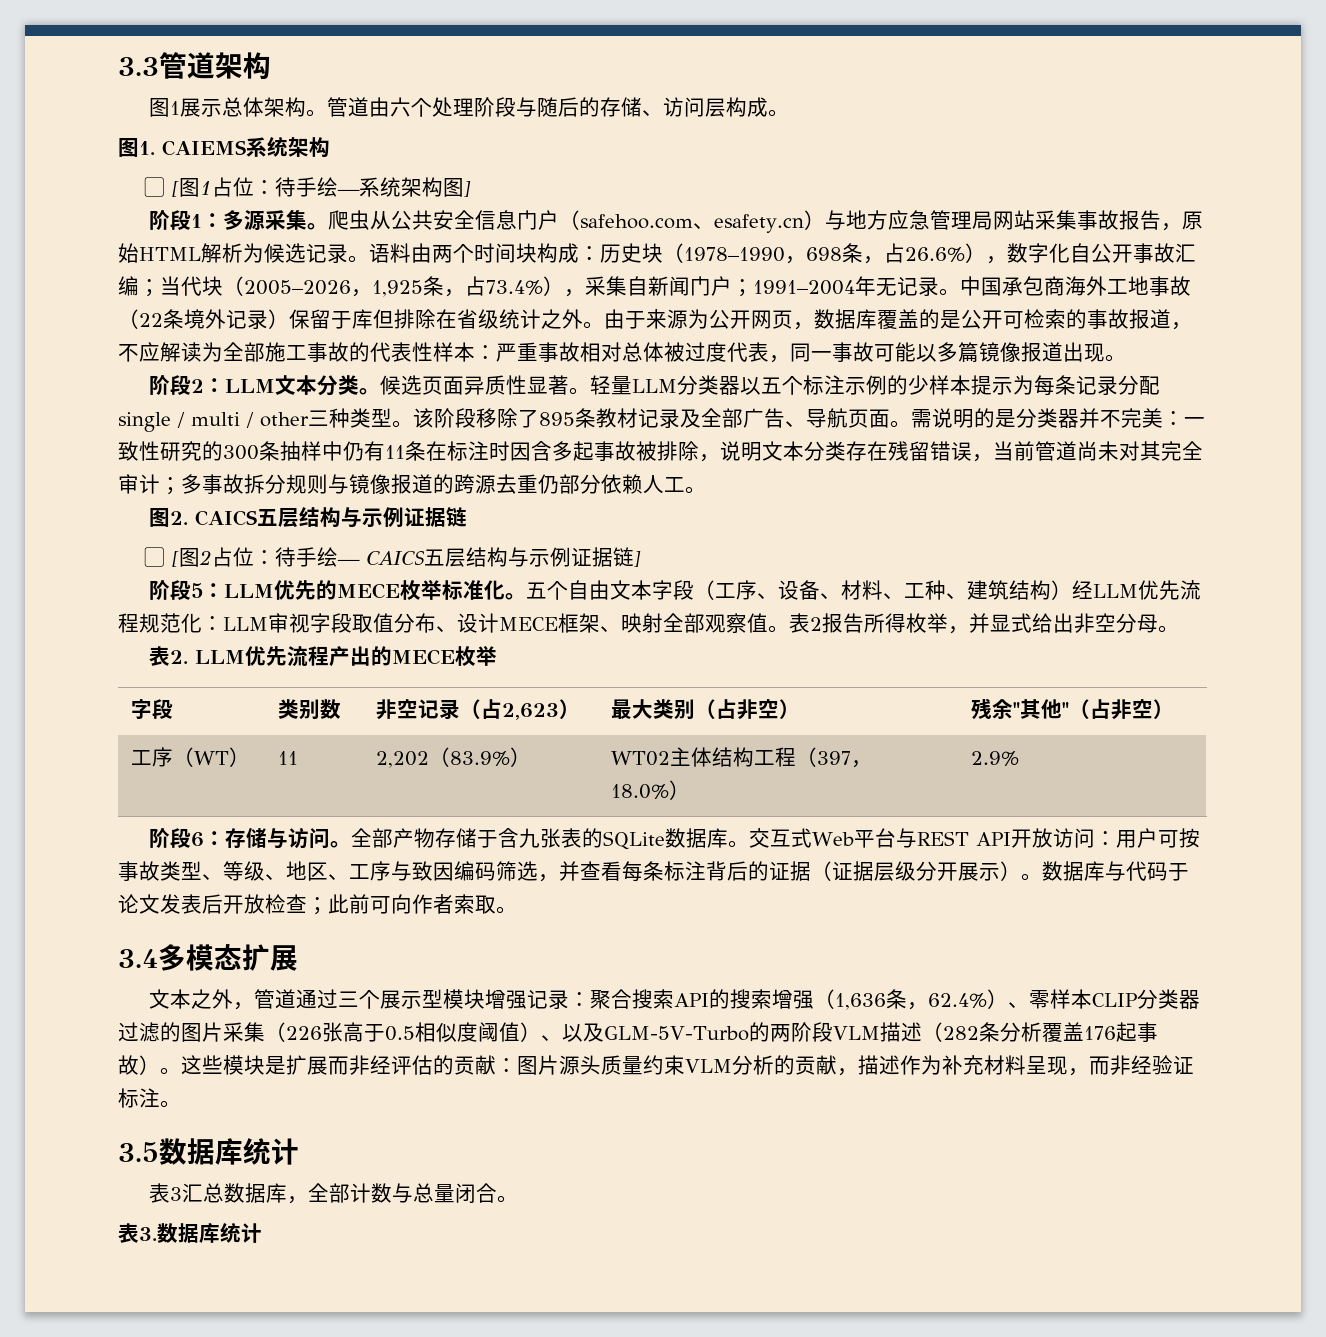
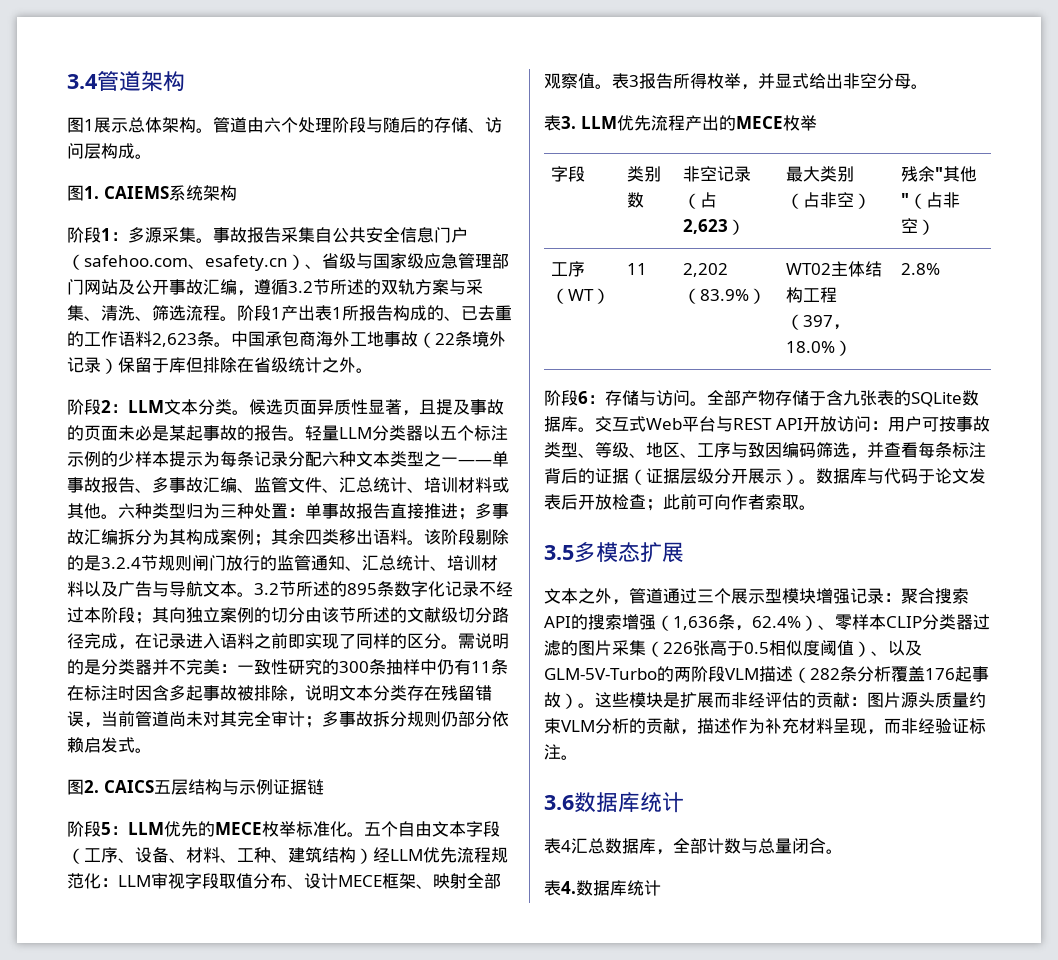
- 3.3管道架构
+ 3.4管道架构
- ▢ [图1占位：待手绘—系统架构图]
- 爬虫从公共安全信息门户（safehoo.com、esafety.cn）与地方应急管理局网站采集事故报告，原始HTML解析为候选记录。语料由两个时间块构成：历史块（1978–1990，698条，占26.6%），数字化自公开事故汇编；当代块（2005–2026，1,925条，占73.4%），采集自新闻门户；1991–2004年无记录。
+ 事故报告采集自公共安全信息门户（safehoo.com、esafety.cn）、省级与国家级应急管理部门网站及公开事故汇编，遵循3.2节所述的双轨方案与采集、清洗、筛选流程。阶段1产出表1所报告构成的、已去重的工作语料2,623条。
- 由于来源为公开网页，数据库覆盖的是公开可检索的事故报道，不应解读为全部施工事故的代表性样本：严重事故相对总体被过度代表，同一事故可能以多篇镜像报道出现。
- 候选页面异质性显著。
+ 候选页面异质性显著，且提及事故的页面未必是某起事故的报告。
- 轻量LLM分类器以五个标注示例的少样本提示为每条记录分配single / multi / other三种类型。该阶段移除了895条教材记录及全部广告、导航页面。
+ 轻量LLM分类器以五个标注示例的少样本提示为每条记录分配六种文本类型之一——单事故报告、多事故汇编、监管文件、汇总统计、培训材料或其他。六种类型归为三种处置：单事故报告直接推进；多事故汇编拆分为其构成案例；其余四类移出语料。该阶段剔除的是3.2.4节规则闸门放行的监管通知、汇总统计、培训材料以及广告与导航文本。3.2节所述的895条数字化记录不经过本阶段；其向独立案例的切分由该节所述的文献级切分路径完成，在记录进入语料之前即实现了同样的区分。
- 需说明的是分类器并不完美：一致性研究的300条抽样中仍有11条在标注时因含多起事故被排除，说明文本分类存在残留错误，当前管道尚未对其完全审计；多事故拆分规则与镜像报道的跨源去重仍部分依赖人工。
+ 需说明的是分类器并不完美：一致性研究的300条抽样中仍有11条在标注时因含多起事故被排除，说明文本分类存在残留错误，当前管道尚未对其完全审计；多事故拆分规则仍部分依赖启发式。
- ▢ [图2占位：待手绘— CAICS五层结构与示例证据链]
- 表2报告所得枚举，并显式给出非空分母。
+ 表3报告所得枚举，并显式给出非空分母。
- 表2. LLM优先流程产出的MECE枚举
+ 表3. LLM优先流程产出的MECE枚举
- 工序（WT） | 11 | 2,202（83.9%） | WT02主体结构工程（397，18.0%） | 2.9%
+ 工序（WT） | 11 | 2,202（83.9%） | WT02主体结构工程（397，18.0%） | 2.8%
- 3.4多模态扩展
+ 3.5多模态扩展
- 3.5数据库统计
+ 3.6数据库统计
- 表3汇总数据库，全部计数与总量闭合。
+ 表4汇总数据库，全部计数与总量闭合。
- 表3.数据库统计
+ 表4.数据库统计

